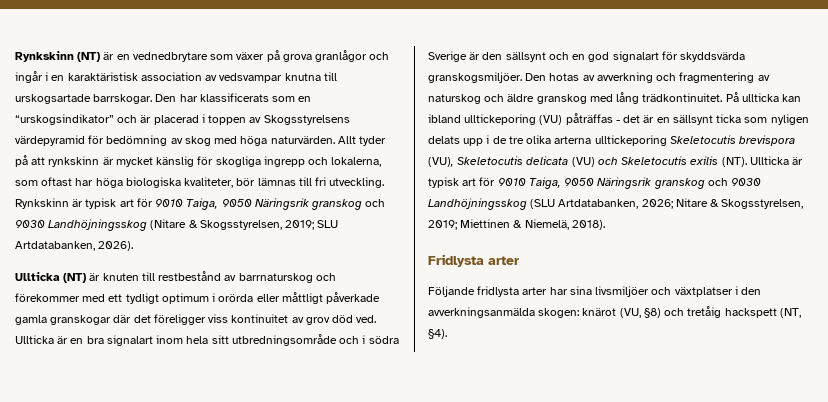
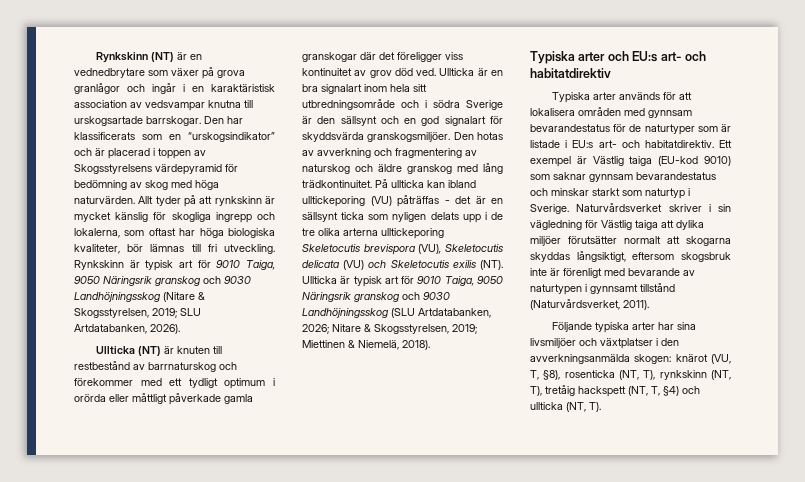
- Fridlysta arter
+ Typiska arter och EU:s art- och habitatdirektiv
+ Typiska arter används för att lokalisera områden med gynnsam bevarandestatus för de naturtyper som är listade i EU:s art- och habitatdirektiv. Ett exempel är Västlig taiga (EU-kod 9010) som saknar gynnsam bevarandestatus och minskar starkt som naturtyp i Sverige. Naturvårdsverket skriver i sin vägledning för Västlig taiga att dylika miljöer förutsätter normalt att skogarna skyddas långsiktigt, eftersom skogsbruk inte är förenligt med bevarande av naturtypen i gynnsamt tillstånd (Naturvårdsverket, 2011).
- Följande fridlysta arter har sina livsmiljöer och växtplatser i den avverkningsanmälda skogen: knärot (VU, §8) och tretåig hackspett (NT, §4).
+ Följande typiska arter har sina livsmiljöer och växtplatser i den avverkningsanmälda skogen: knärot (VU, T, §8), rosenticka (NT, T), rynkskinn (NT, T), tretåig hackspett (NT, T, §4) och ullticka (NT, T).

